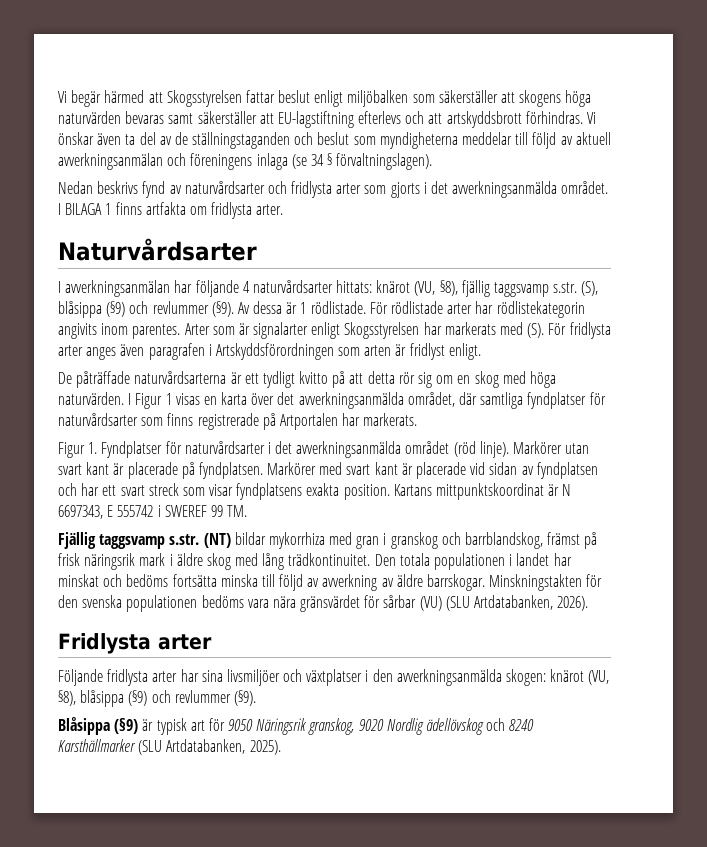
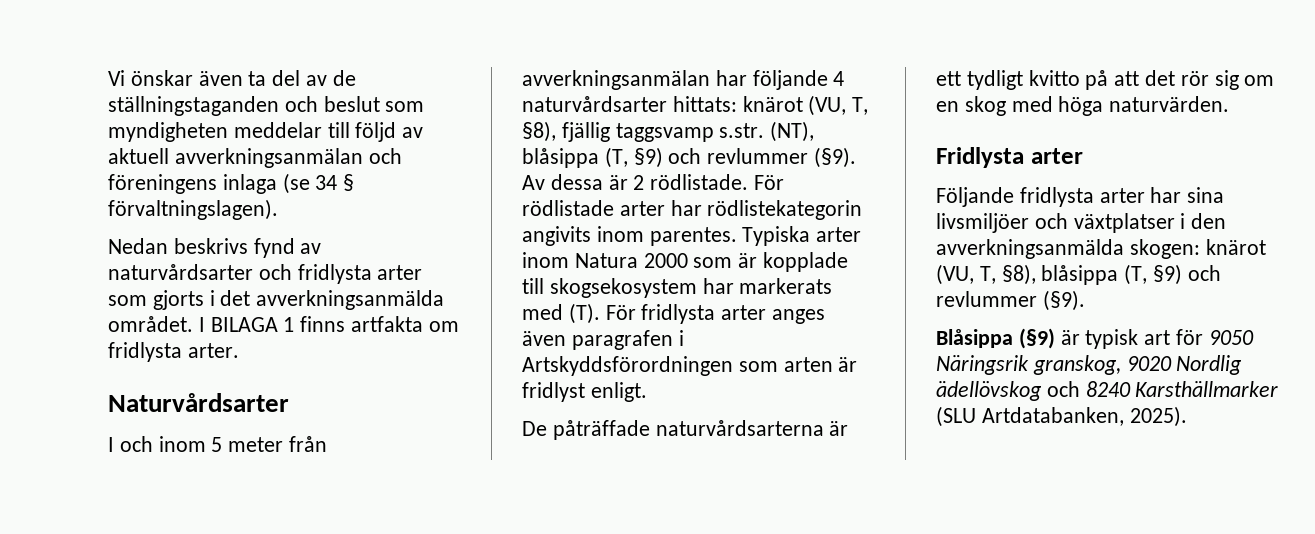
- Vi begär härmed att Skogsstyrelsen fattar beslut enligt miljöbalken som säkerställer att skogens höga naturvärden bevaras samt säkerställer att EU-lagstiftning efterlevs och att artskyddsbrott förhindras. Vi önskar även ta del av de ställningstaganden och beslut som myndigheterna meddelar till följd av aktuell avverkningsanmälan och föreningens inlaga (se 34 § förvaltningslagen).
+ Vi önskar även ta del av de ställningstaganden och beslut som myndigheten meddelar till följd av aktuell avverkningsanmälan och föreningens inlaga (se 34 § förvaltningslagen).
- I avverkningsanmälan har följande 4 naturvårdsarter hittats: knärot (VU, §8), fjällig taggsvamp s.str. (S), blåsippa (§9) och revlummer (§9).
+ I och inom 5 meter från avverkningsanmälan har följande 4 naturvårdsarter hittats: knärot (VU, T, §8), fjällig taggsvamp s.str. (NT), blåsippa (T, §9) och revlummer (§9).
- Av dessa är 1 rödlistade.
+ Av dessa är 2 rödlistade.
- Arter som är signalarter enligt Skogsstyrelsen har markerats med (S). För fridlysta arter anges även paragrafen i Artskyddsförordningen som arten är fridlyst enligt.
+ Typiska arter inom Natura 2000 som är kopplade till skogsekosystem har markerats med (T). För fridlysta arter anges även paragrafen i Artskyddsförordningen som arten är fridlyst enligt.
- De påträffade naturvårdsarterna är ett tydligt kvitto på att detta rör sig om en skog med höga naturvärden. I Figur 1 visas en karta över det avverkningsanmälda området, där samtliga fyndplatser för naturvårdsarter som finns registrerade på Artportalen har markerats.
- Figur 1. Fyndplatser för naturvårdsarter i det avverkningsanmälda området (röd linje). Markörer utan svart kant är placerade på fyndplatsen. Markörer med svart kant är placerade vid sidan av fyndplatsen och har ett svart streck som visar fyndplatsens exakta position. Kartans mittpunktskoordinat är N 6697343, E 555742 i SWEREF 99 TM.
- Fjällig taggsvamp s.str. (NT) bildar mykorrhiza med gran i granskog och barrblandskog, främst på frisk näringsrik mark i äldre skog med lång trädkontinuitet. Den totala populationen i landet har minskat och bedöms fortsätta minska till följd av avverkning av äldre barrskogar. Minskningstakten för den svenska populationen bedöms vara nära gränsvärdet för sårbar (VU) (SLU Artdatabanken, 2026).
+ De påträffade naturvårdsarterna är ett tydligt kvitto på att det rör sig om en skog med höga naturvärden.
- Följande fridlysta arter har sina livsmiljöer och växtplatser i den avverkningsanmälda skogen: knärot (VU, §8), blåsippa (§9) och revlummer (§9).
+ Följande fridlysta arter har sina livsmiljöer och växtplatser i den avverkningsanmälda skogen: knärot (VU, T, §8), blåsippa (T, §9) och revlummer (§9).

